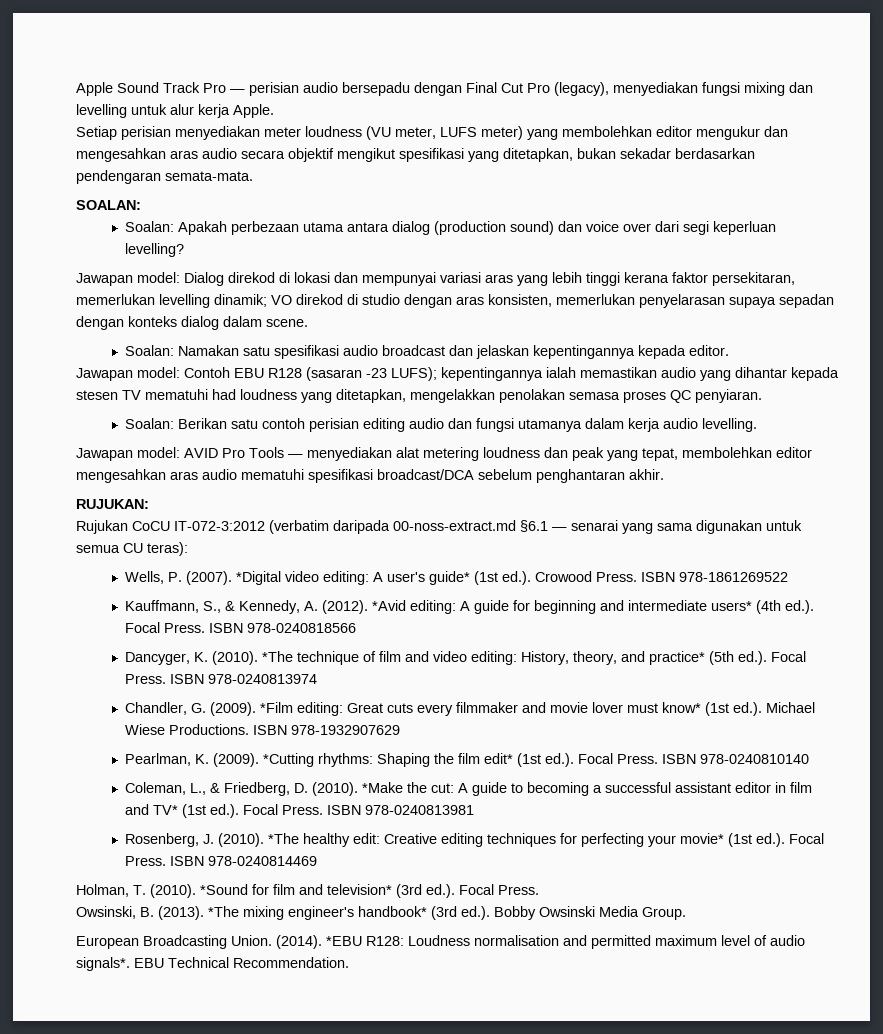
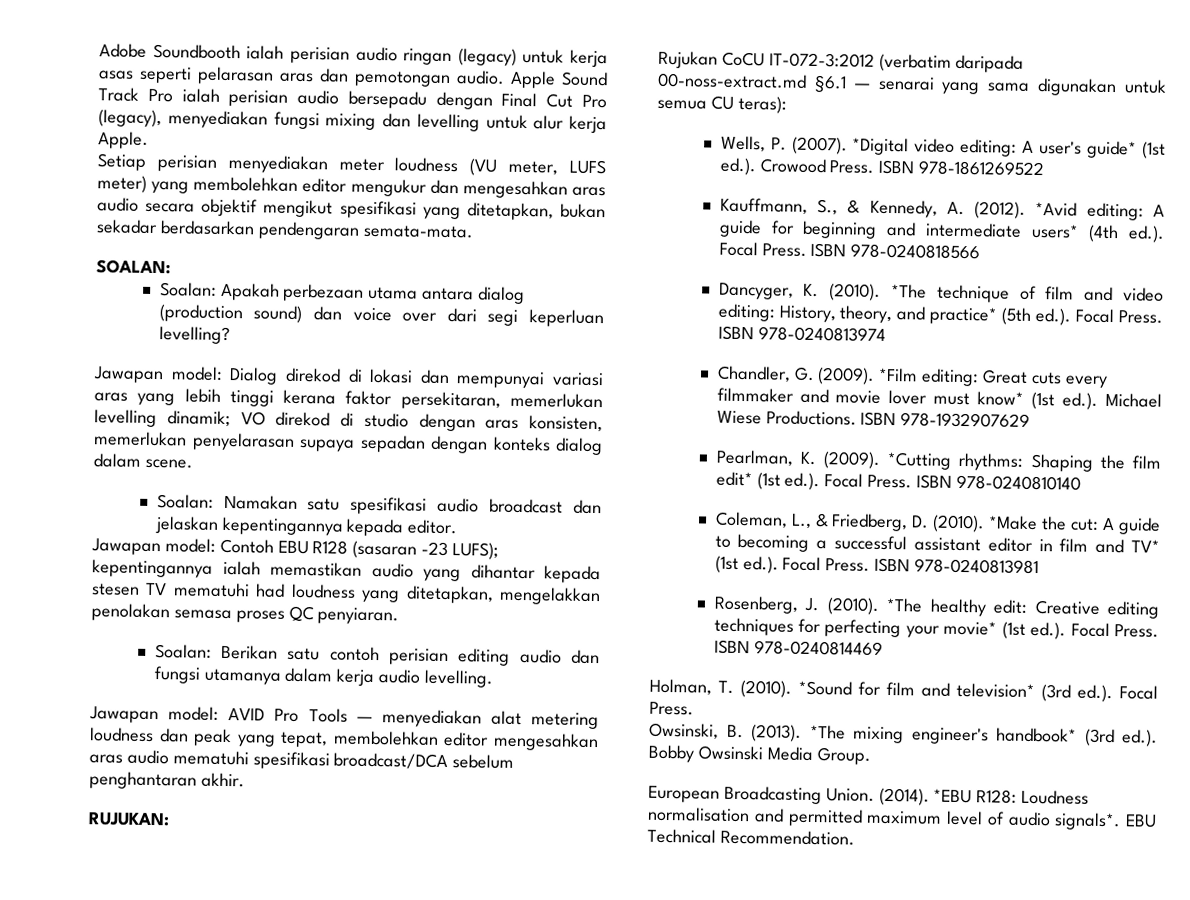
+ Adobe Soundbooth ialah perisian audio ringan (legacy) untuk kerja asas seperti pelarasan aras dan pemotongan audio.
- Apple Sound Track Pro — perisian audio bersepadu dengan Final Cut Pro (legacy), menyediakan fungsi mixing dan levelling untuk alur kerja Apple.
+ Apple Sound Track Pro ialah perisian audio bersepadu dengan Final Cut Pro (legacy), menyediakan fungsi mixing dan levelling untuk alur kerja Apple.

